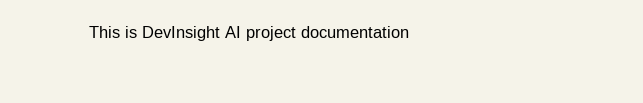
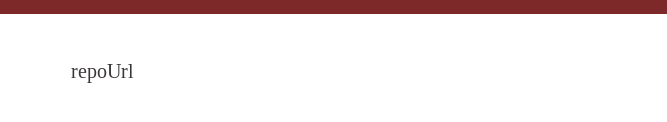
- This is DevInsight AI project documentation
+ repoUrl

